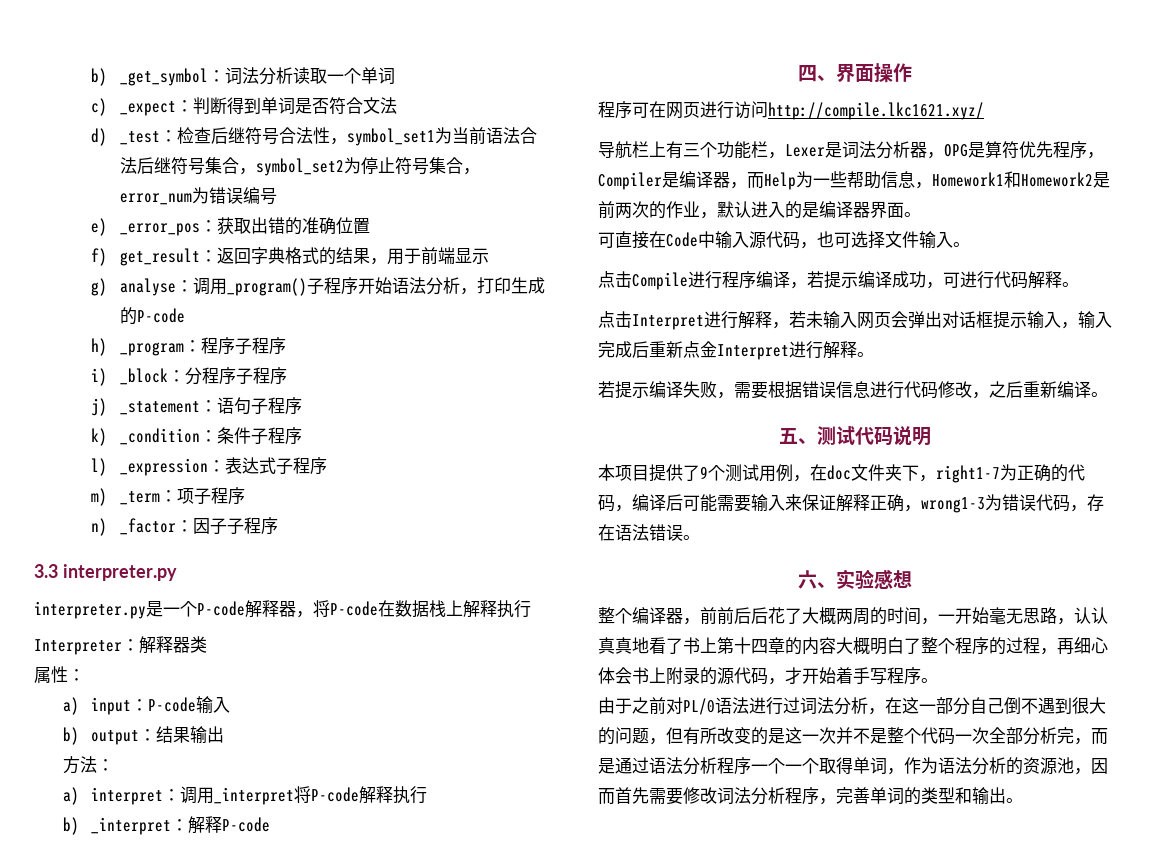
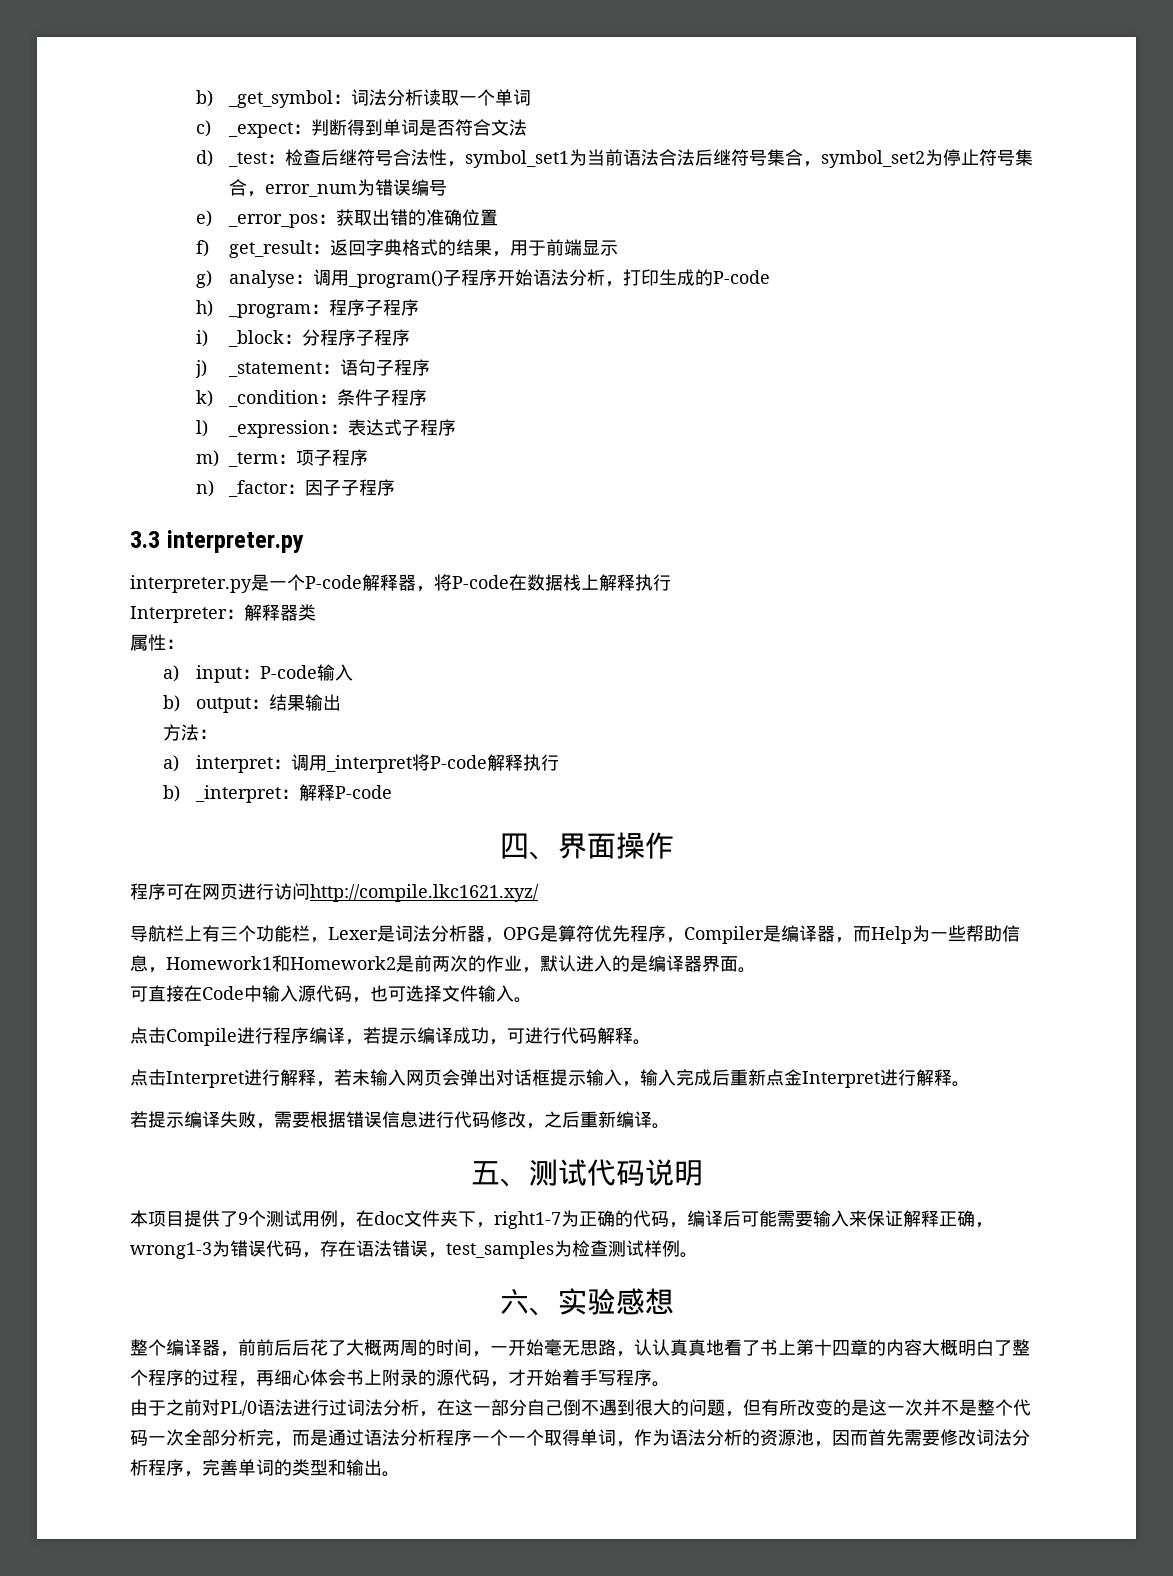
- 本项目提供了9个测试用例，在doc文件夹下，right1-7为正确的代码，编译后可能需要输入来保证解释正确，wrong1-3为错误代码，存在语法错误。
+ 本项目提供了9个测试用例，在doc文件夹下，right1-7为正确的代码，编译后可能需要输入来保证解释正确，wrong1-3为错误代码，存在语法错误，test_samples为检查测试样例。

